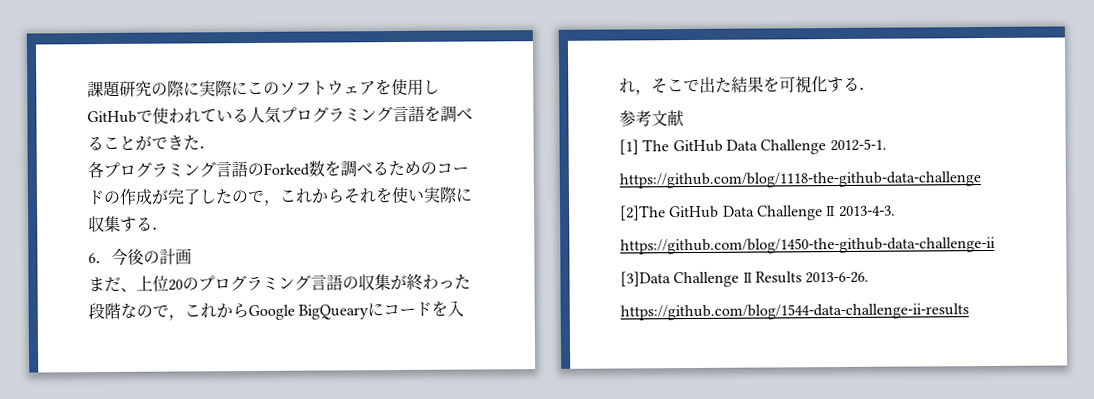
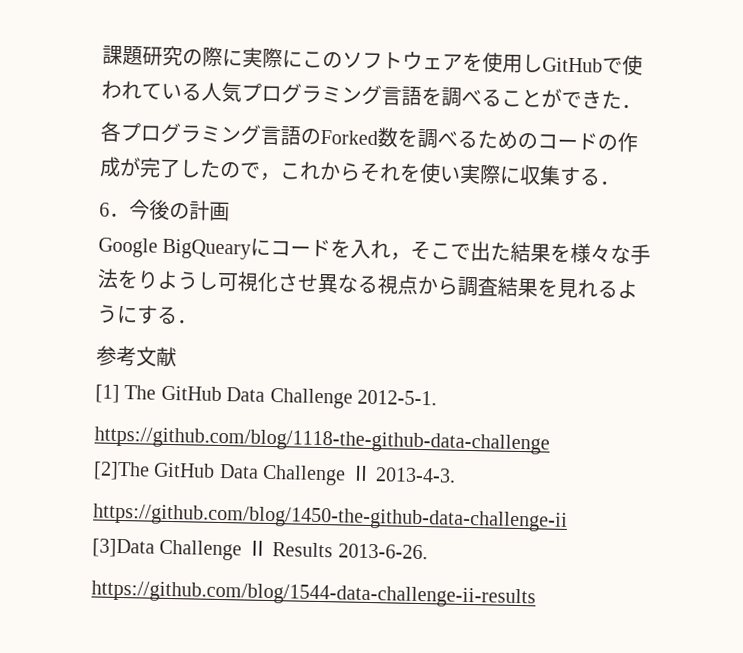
- まだ、上位20のプログラミング言語の収集が終わった段階なので，これからGoogle BigQuearyにコードを入れ，そこで出た結果を可視化する．
+ Google BigQuearyにコードを入れ，そこで出た結果を様々な手法をりようし可視化させ異なる視点から調査結果を見れるようにする．

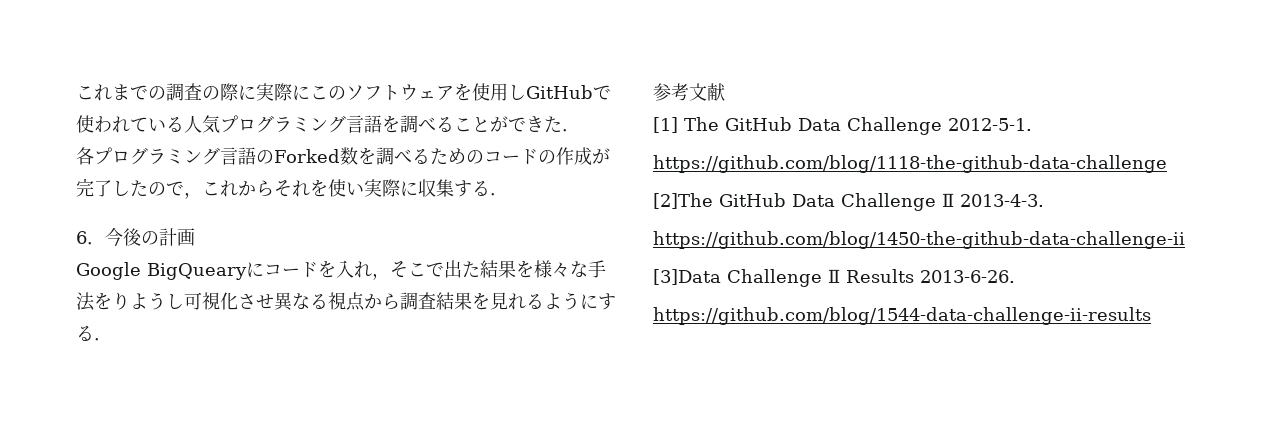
- 課題研究の際に実際にこのソフトウェアを使用しGitHubで使われている人気プログラミング言語を調べることができた．
+ これまでの調査の際に実際にこのソフトウェアを使用しGitHubで使われている人気プログラミング言語を調べることができた．

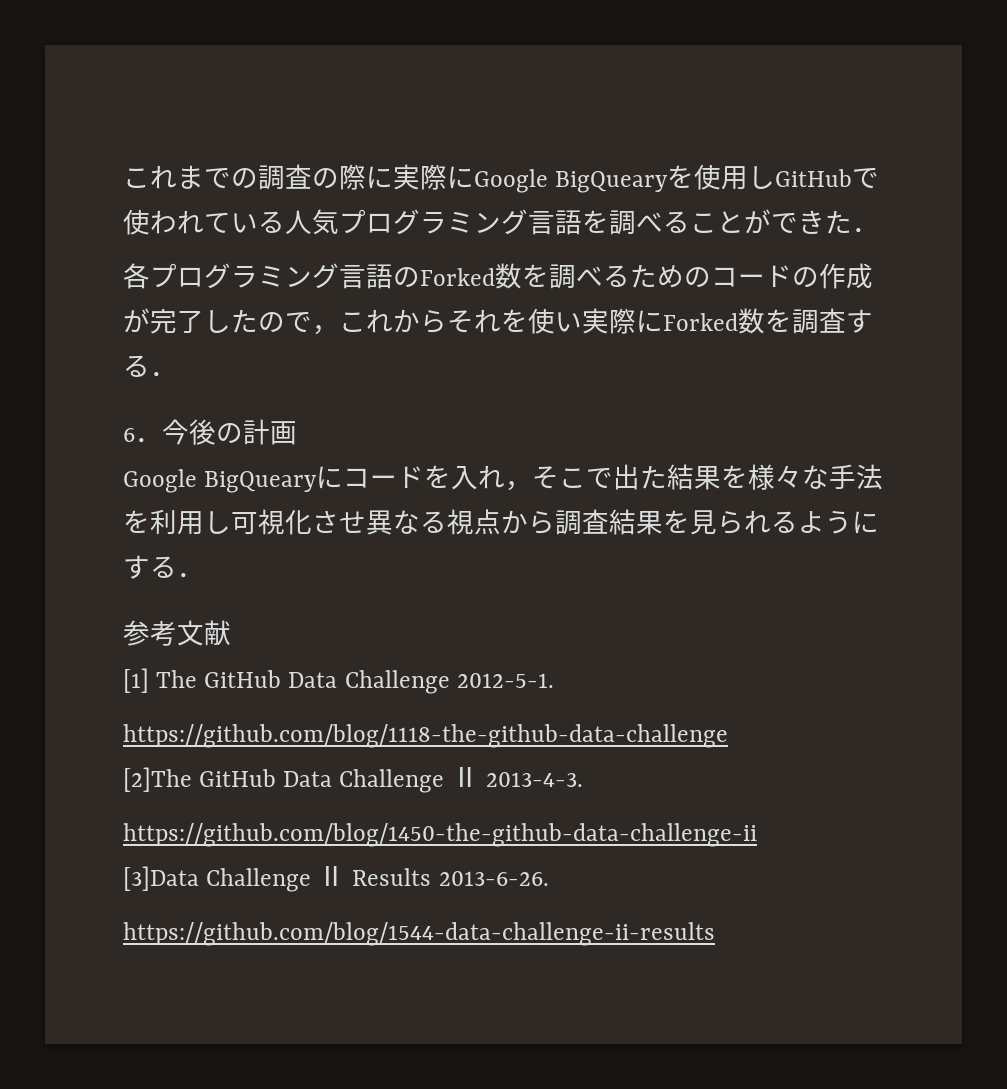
- これまでの調査の際に実際にこのソフトウェアを使用しGitHubで使われている人気プログラミング言語を調べることができた．
+ これまでの調査の際に実際にGoogle BigQuearyを使用しGitHubで使われている人気プログラミング言語を調べることができた．
- 各プログラミング言語のForked数を調べるためのコードの作成が完了したので，これからそれを使い実際に収集する．
+ 各プログラミング言語のForked数を調べるためのコードの作成が完了したので，これからそれを使い実際にForked数を調査する．
- Google BigQuearyにコードを入れ，そこで出た結果を様々な手法をりようし可視化させ異なる視点から調査結果を見れるようにする．
+ Google BigQuearyにコードを入れ，そこで出た結果を様々な手法を利用し可視化させ異なる視点から調査結果を見られるようにする．

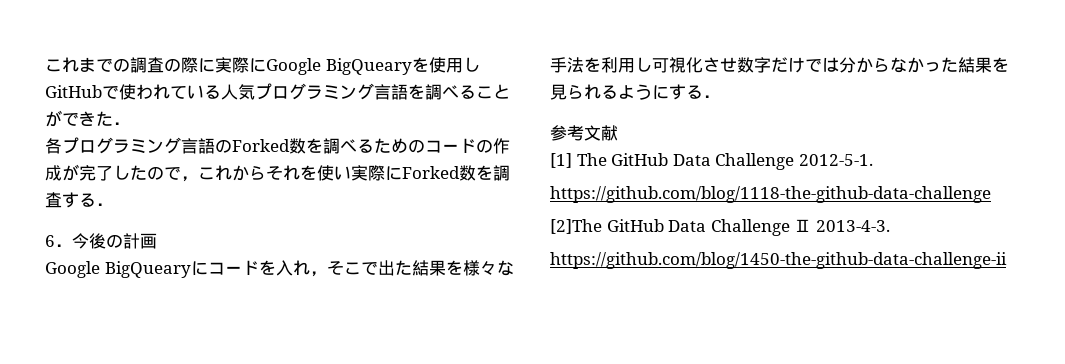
- Google BigQuearyにコードを入れ，そこで出た結果を様々な手法を利用し可視化させ異なる視点から調査結果を見られるようにする．
+ Google BigQuearyにコードを入れ，そこで出た結果を様々な手法を利用し可視化させ数字だけでは分からなかった結果を見られるようにする．
- [3]Data Challenge Ⅱ Results 2013-6-26.
- https://github.com/blog/1544-data-challenge-ii-results

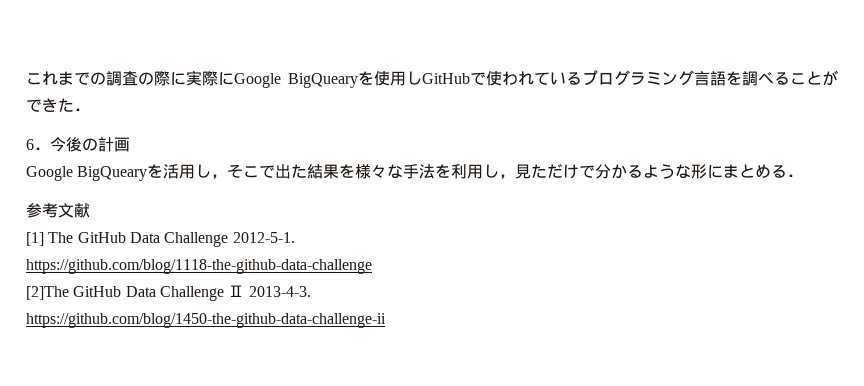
- これまでの調査の際に実際にGoogle BigQuearyを使用しGitHubで使われている人気プログラミング言語を調べることができた．
+ これまでの調査の際に実際にGoogle BigQuearyを使用しGitHubで使われているプログラミング言語を調べることができた．
- 各プログラミング言語のForked数を調べるためのコードの作成が完了したので，これからそれを使い実際にForked数を調査する．
- Google BigQuearyにコードを入れ，そこで出た結果を様々な手法を利用し可視化させ数字だけでは分からなかった結果を見られるようにする．
+ Google BigQuearyを活用し，そこで出た結果を様々な手法を利用し，見ただけで分かるような形にまとめる．

